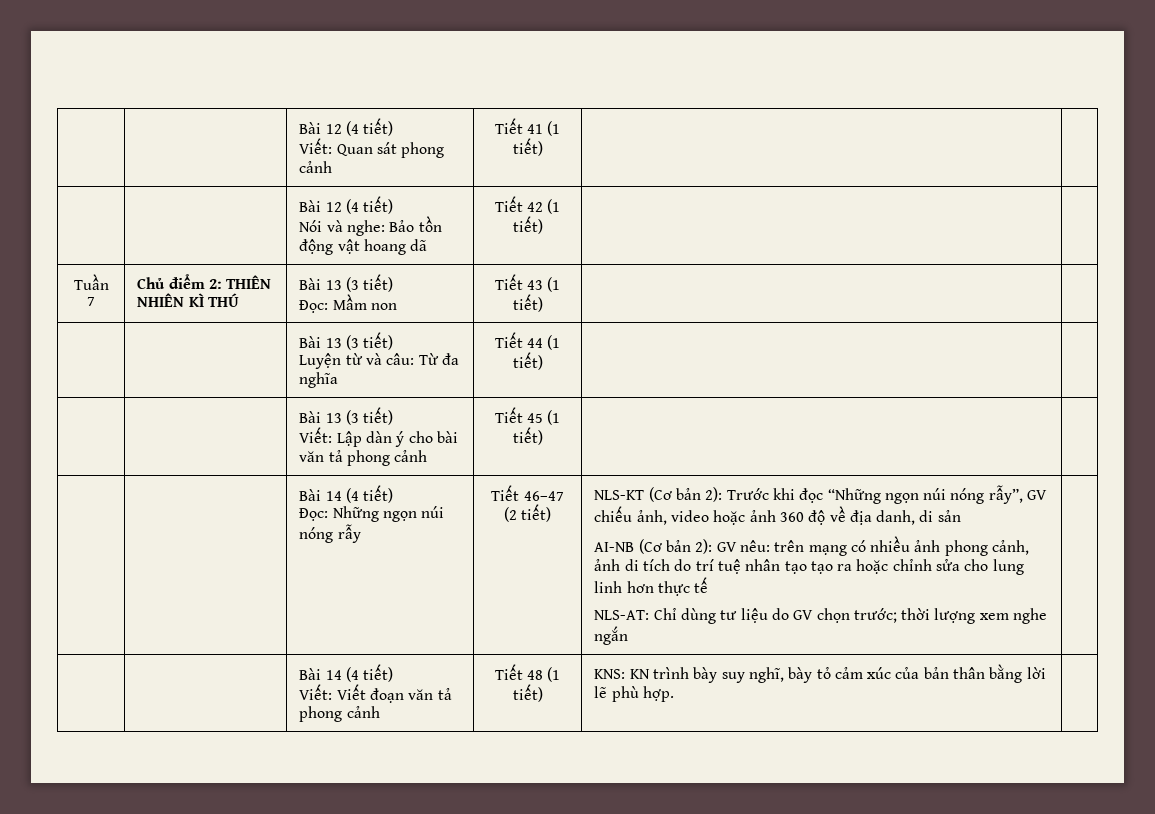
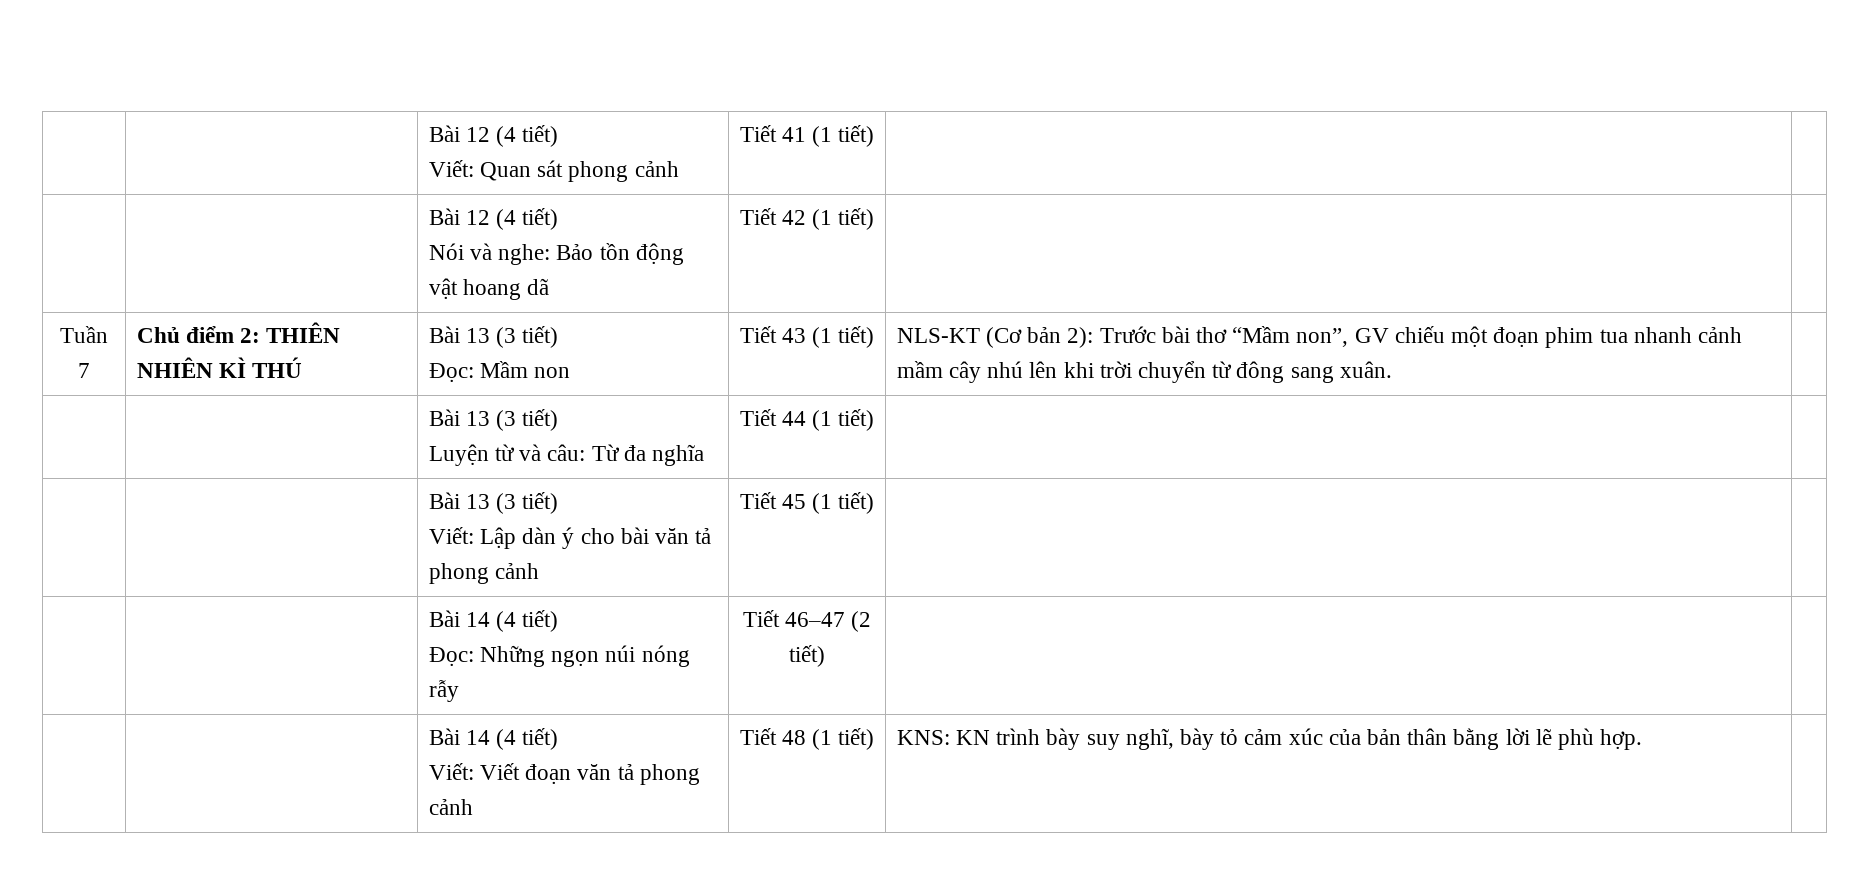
+ NLS-KT (Cơ bản 2): Trước bài thơ “Mầm non”, GV chiếu một đoạn phim tua nhanh cảnh mầm cây nhú lên khi trời chuyển từ đông sang xuân.
- NLS-KT (Cơ bản 2): Trước khi đọc “Những ngọn núi nóng rẫy”, GV chiếu ảnh, video hoặc ảnh 360 độ về địa danh, di sản
- AI-NB (Cơ bản 2): GV nêu: trên mạng có nhiều ảnh phong cảnh, ảnh di tích do trí tuệ nhân tạo tạo ra hoặc chỉnh sửa cho lung linh hơn thực tế
- NLS-AT: Chỉ dùng tư liệu do GV chọn trước; thời lượng xem nghe ngắn

